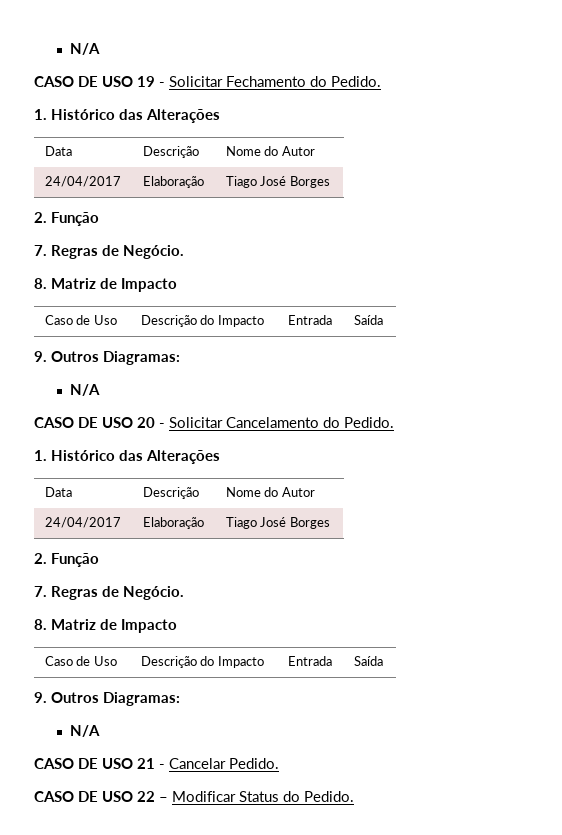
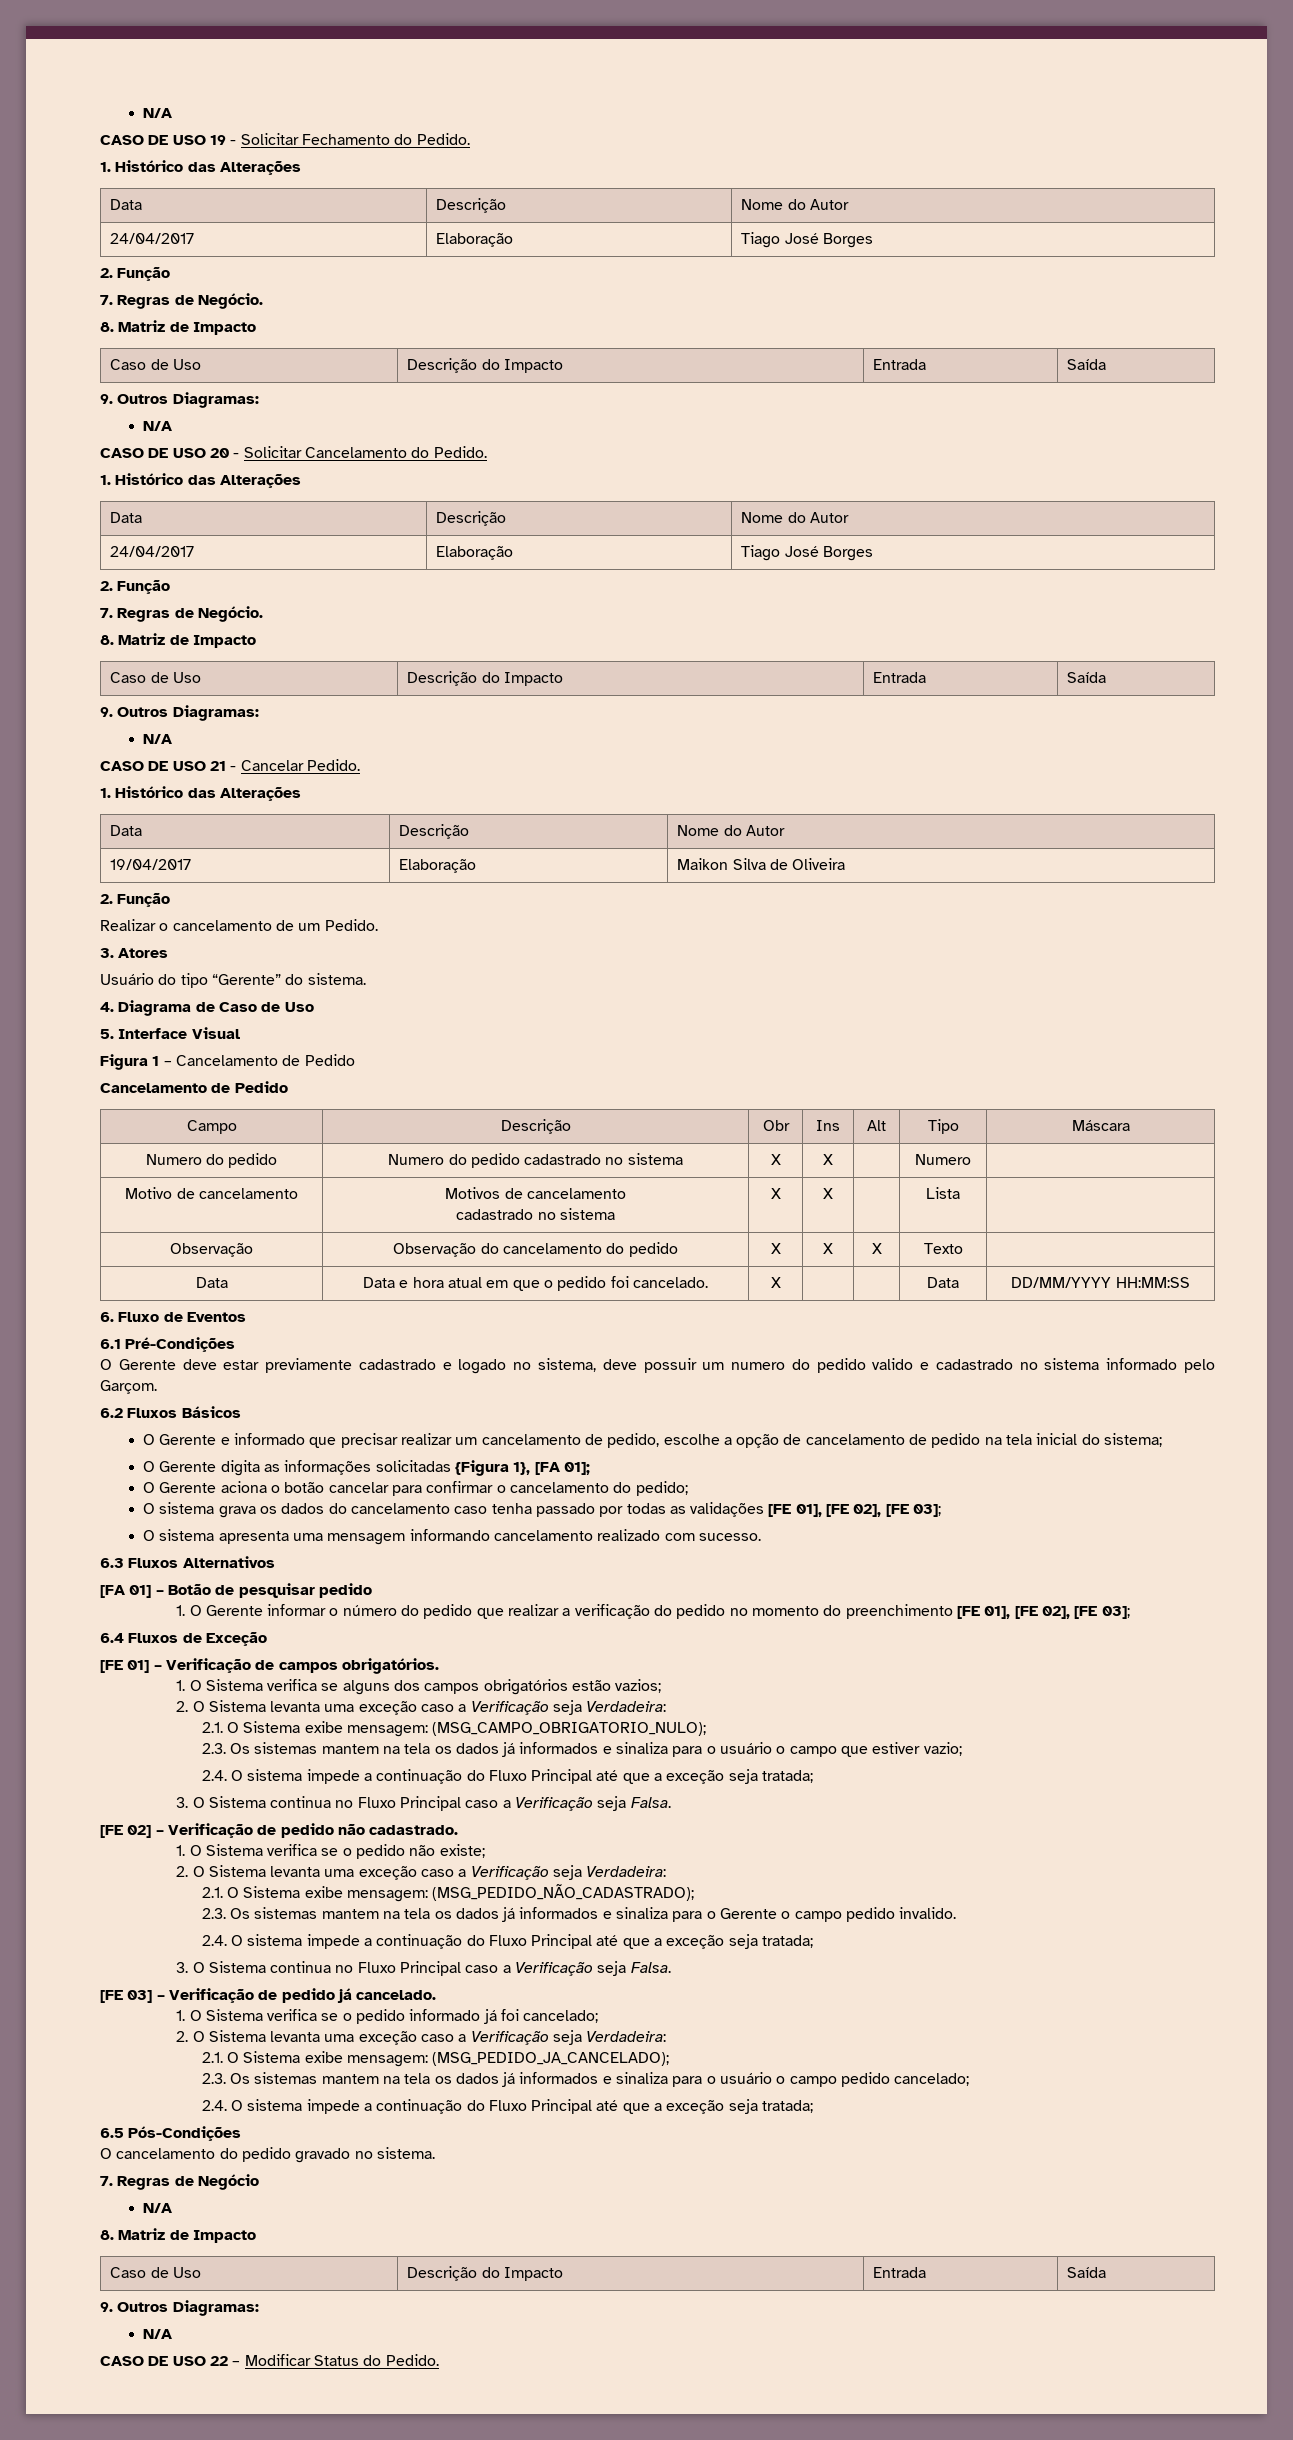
  CASO DE USO 21 - Cancelar Pedido.
+ 1. Histórico das Alterações
+ Data | Descrição | Nome do Autor
+ 19/04/2017 | Elaboração | Maikon Silva de Oliveira
+ 2. Função
+ Realizar o cancelamento de um Pedido.
+ 3. Atores
+ Usuário do tipo “Gerente” do sistema.
+ 4. Diagrama de Caso de Uso
+ 5. Interface Visual
+ Figura 1 – Cancelamento de Pedido
+ Cancelamento de Pedido
+ Campo | Descrição | Obr | Ins | Alt | Tipo | Máscara
+ Numero do pedido | Numero do pedido cadastrado no sistema | X | X | | Numero |
+ Motivo de cancelamento | Motivos de cancelamento
+ cadastrado no sistema | X | X | | Lista |
+ Observação | Observação do cancelamento do pedido | X | X | X | Texto |
+ Data | Data e hora atual em que o pedido foi cancelado. | X | | | Data | DD/MM/YYYY HH:MM:SS
+ 6. Fluxo de Eventos
+ 6.1 Pré-Condições
+ O Gerente deve estar previamente cadastrado e logado no sistema, deve possuir um numero do pedido valido e cadastrado no sistema informado pelo Garçom.
+ 6.2 Fluxos Básicos
+ O Gerente e informado que precisar realizar um cancelamento de pedido, escolhe a opção de cancelamento de pedido na tela inicial do sistema;
+ O Gerente digita as informações solicitadas {Figura 1}, [FA 01];
+ O Gerente aciona o botão cancelar para confirmar o cancelamento do pedido;
+ O sistema grava os dados do cancelamento caso tenha passado por todas as validações [FE 01], [FE 02], [FE 03];
+ O sistema apresenta uma mensagem informando cancelamento realizado com sucesso.
+ 6.3 Fluxos Alternativos
+ [FA 01] – Botão de pesquisar pedido
+ 1. O Gerente informar o número do pedido que realizar a verificação do pedido no momento do preenchimento [FE 01], [FE 02], [FE 03];
+ 6.4 Fluxos de Exceção
+ [FE 01] – Verificação de campos obrigatórios.
+ 1. O Sistema verifica se alguns dos campos obrigatórios estão vazios;
+ 2. O Sistema levanta uma exceção caso a Verificação seja Verdadeira:
+ 2.1. O Sistema exibe mensagem: (MSG_CAMPO_OBRIGATORIO_NULO);
+ 2.3. Os sistemas mantem na tela os dados já informados e sinaliza para o usuário o campo que estiver vazio;
+ 2.4. O sistema impede a continuação do Fluxo Principal até que a exceção seja tratada;
+ 3. O Sistema continua no Fluxo Principal caso a Verificação seja Falsa.
+ [FE 02] – Verificação de pedido não cadastrado.
+ 1. O Sistema verifica se o pedido não existe;
+ 2. O Sistema levanta uma exceção caso a Verificação seja Verdadeira:
+ 2.1. O Sistema exibe mensagem: (MSG_PEDIDO_NÃO_CADASTRADO);
+ 2.3. Os sistemas mantem na tela os dados já informados e sinaliza para o Gerente o campo pedido invalido.
+ 2.4. O sistema impede a continuação do Fluxo Principal até que a exceção seja tratada;
+ 3. O Sistema continua no Fluxo Principal caso a Verificação seja Falsa.
+ [FE 03] – Verificação de pedido já cancelado.
+ 1. O Sistema verifica se o pedido informado já foi cancelado;
+ 2. O Sistema levanta uma exceção caso a Verificação seja Verdadeira:
+ 2.1. O Sistema exibe mensagem: (MSG_PEDIDO_JA_CANCELADO);
+ 2.3. Os sistemas mantem na tela os dados já informados e sinaliza para o usuário o campo pedido cancelado;
+ 2.4. O sistema impede a continuação do Fluxo Principal até que a exceção seja tratada;
+ 6.5 Pós-Condições
+ O cancelamento do pedido gravado no sistema.
+ 7. Regras de Negócio
+ N/A
+ 8. Matriz de Impacto
+ Caso de Uso | Descrição do Impacto | Entrada | Saída
+ 9. Outros Diagramas:
+ N/A

